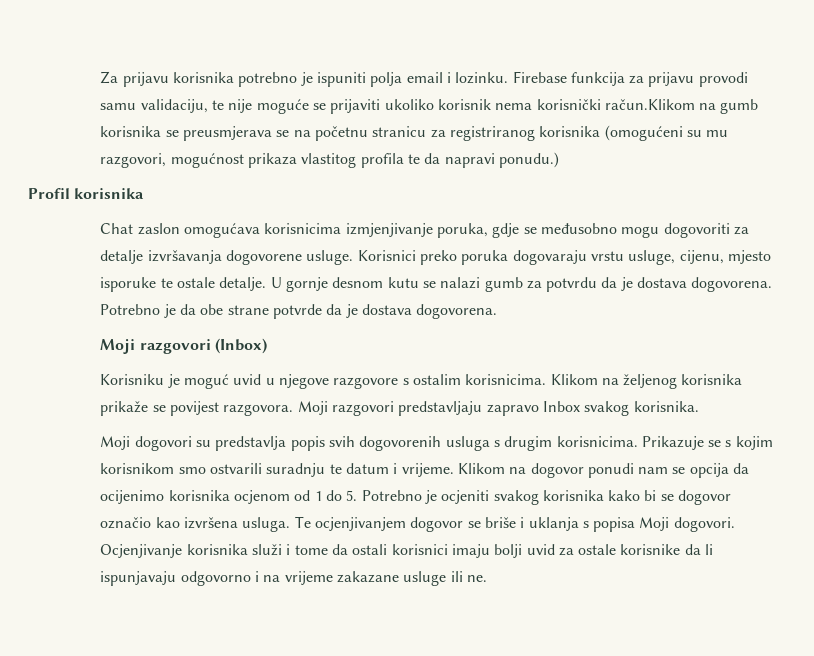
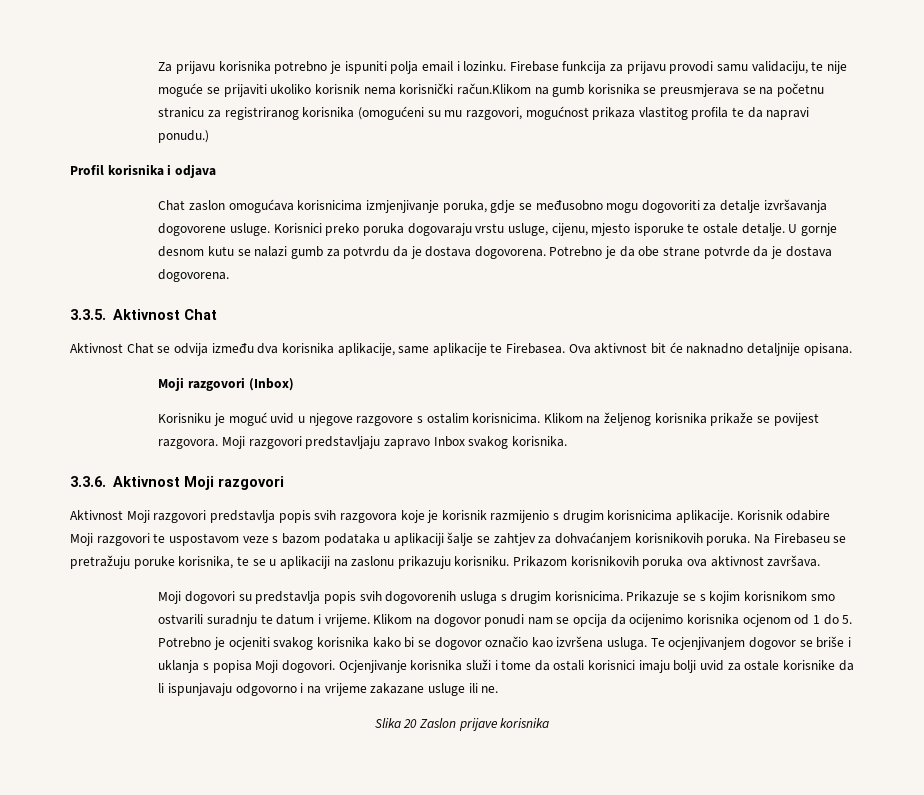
- Profil korisnika
+ Profil korisnika i odjava
+ 3.3.5. Aktivnost Chat
+ Aktivnost Chat se odvija između dva korisnika aplikacije, same aplikacije te Firebasea. Ova aktivnost bit će naknadno detaljnije opisana.
+ 3.3.6. Aktivnost Moji razgovori
+ Aktivnost Moji razgovori predstavlja popis svih razgovora koje je korisnik razmijenio s drugim korisnicima aplikacije. Korisnik odabire Moji razgovori te uspostavom veze s bazom podataka u aplikaciji šalje se zahtjev za dohvaćanjem korisnikovih poruka. Na Firebaseu se pretražuju poruke korisnika, te se u aplikaciji na zaslonu prikazuju korisniku. Prikazom korisnikovih poruka ova aktivnost završava.
+ Slika 20 Zaslon prijave korisnika

